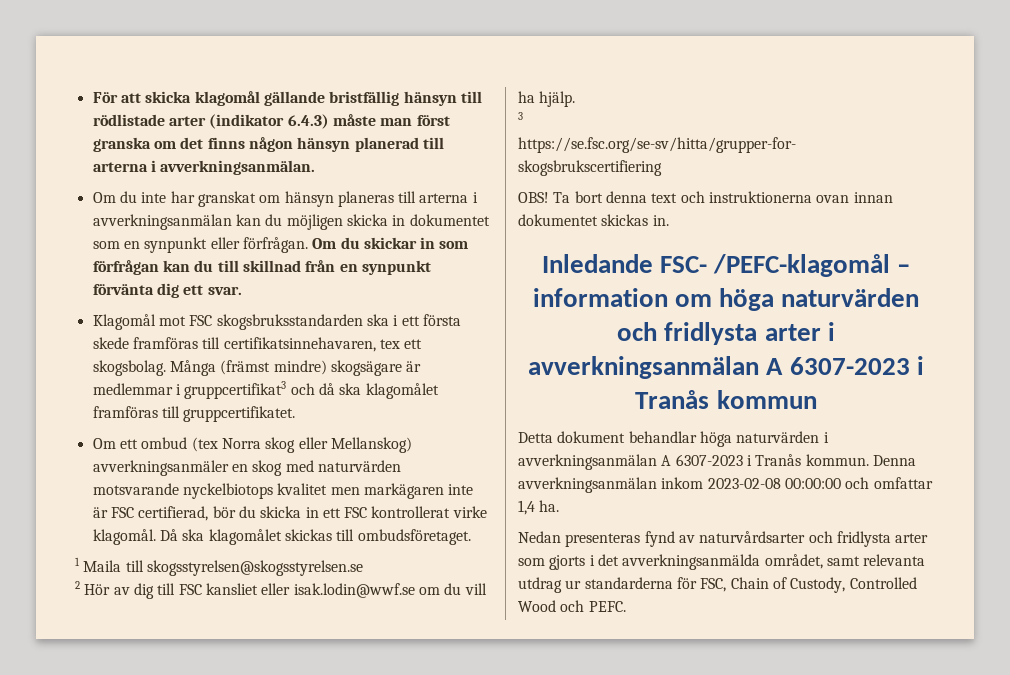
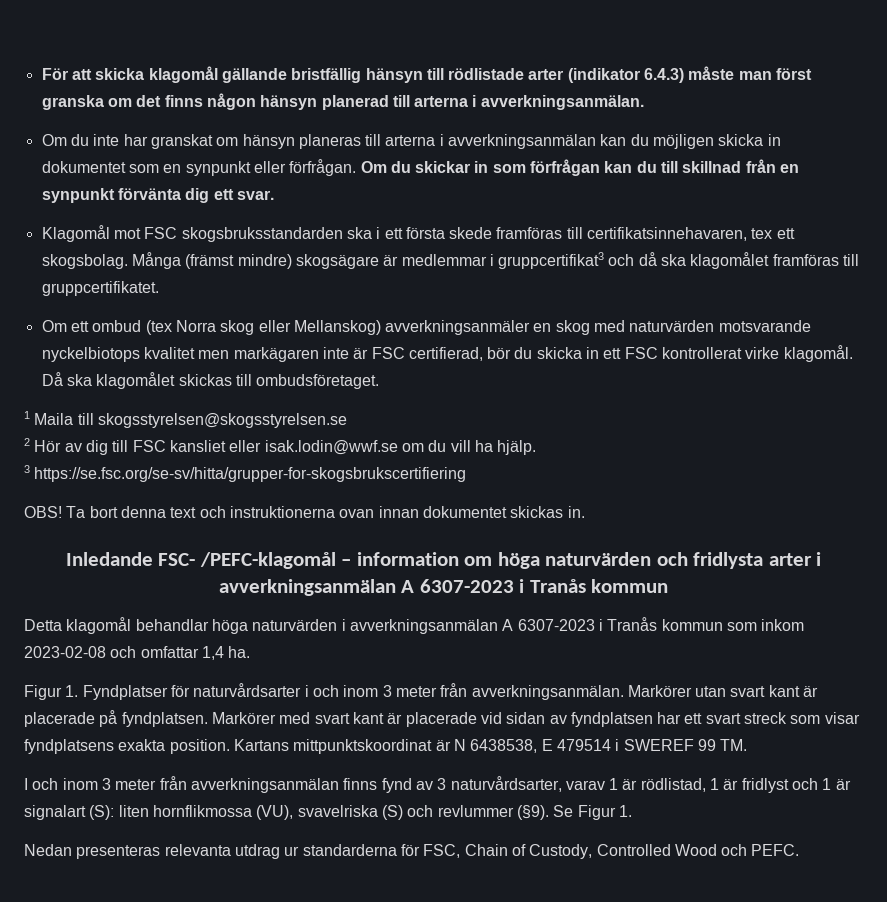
- Detta dokument behandlar höga naturvärden i avverkningsanmälan A 6307-2023 i Tranås kommun. Denna avverkningsanmälan inkom 2023-02-08 00:00:00 och omfattar 1,4 ha.
+ Detta klagomål behandlar höga naturvärden i avverkningsanmälan A 6307-2023 i Tranås kommun som inkom 2023-02-08 och omfattar 1,4 ha.
- Nedan presenteras fynd av naturvårdsarter och fridlysta arter som gjorts i det avverkningsanmälda området, samt relevanta utdrag ur standarderna för FSC, Chain of Custody, Controlled Wood och PEFC.
+ Figur 1. Fyndplatser för naturvårdsarter i och inom 3 meter från avverkningsanmälan. Markörer utan svart kant är placerade på fyndplatsen. Markörer med svart kant är placerade vid sidan av fyndplatsen har ett svart streck som visar fyndplatsens exakta position. Kartans mittpunktskoordinat är N 6438538, E 479514 i SWEREF 99 TM.
+ I och inom 3 meter från avverkningsanmälan finns fynd av 3 naturvårdsarter, varav 1 är rödlistad, 1 är fridlyst och 1 är signalart (S): liten hornflikmossa (VU), svavelriska (S) och revlummer (§9). Se Figur 1.
+ Nedan presenteras relevanta utdrag ur standarderna för FSC, Chain of Custody, Controlled Wood och PEFC.

